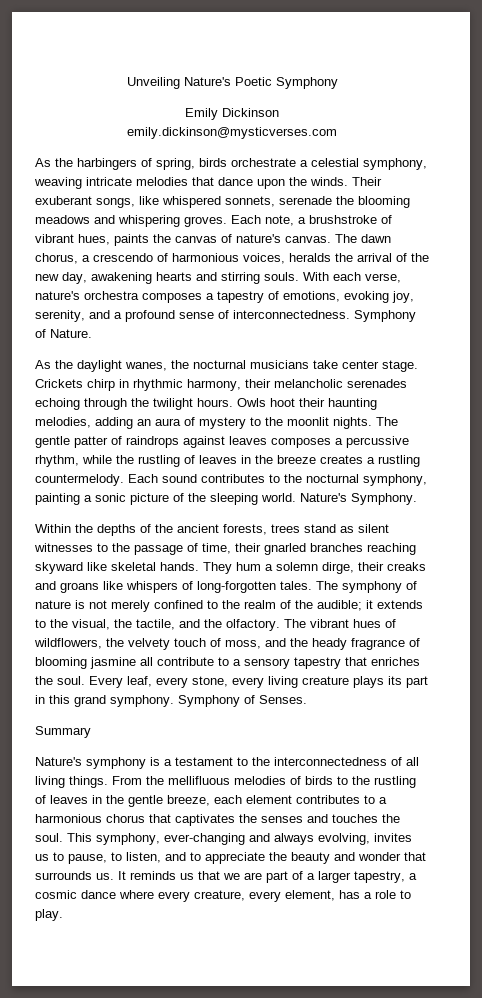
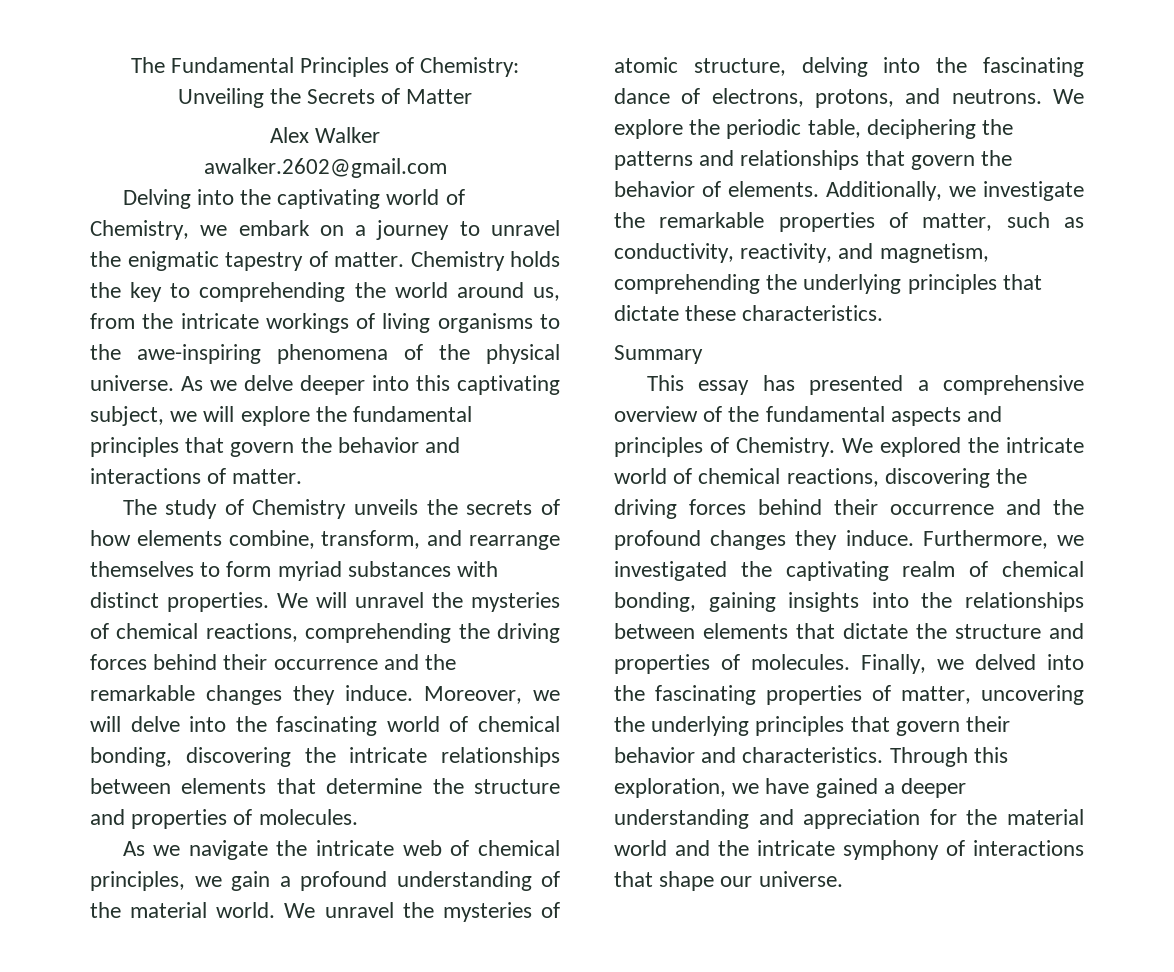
- Unveiling Nature's Poetic Symphony
- Emily Dickinson
- emily.dickinson@mysticverses.com
- As the harbingers of spring, birds orchestrate a celestial symphony, weaving intricate melodies that dance upon the winds. Their exuberant songs, like whispered sonnets, serenade the blooming meadows and whispering groves. Each note, a brushstroke of vibrant hues, paints the canvas of nature's canvas. The dawn chorus, a crescendo of harmonious voices, heralds the arrival of the new day, awakening hearts and stirring souls. With each verse, nature's orchestra composes a tapestry of emotions, evoking joy, serenity, and a profound sense of interconnectedness. Symphony of Nature.
- As the daylight wanes, the nocturnal musicians take center stage. Crickets chirp in rhythmic harmony, their melancholic serenades echoing through the twilight hours. Owls hoot their haunting melodies, adding an aura of mystery to the moonlit nights. The gentle patter of raindrops against leaves composes a percussive rhythm, while the rustling of leaves in the breeze creates a rustling countermelody. Each sound contributes to the nocturnal symphony, painting a sonic picture of the sleeping world. Nature's Symphony.
- Within the depths of the ancient forests, trees stand as silent witnesses to the passage of time, their gnarled branches reaching skyward like skeletal hands. They hum a solemn dirge, their creaks and groans like whispers of long-forgotten tales. The symphony of nature is not merely confined to the realm of the audible; it extends to the visual, the tactile, and the olfactory. The vibrant hues of wildflowers, the velvety touch of moss, and the heady fragrance of blooming jasmine all contribute to a sensory tapestry that enriches the soul. Every leaf, every stone, every living creature plays its part in this grand symphony. Symphony of Senses.
+ The Fundamental Principles of Chemistry: Unveiling the Secrets of Matter
+ Alex Walker
+ awalker.2602@gmail.com
+ Delving into the captivating world of Chemistry, we embark on a journey to unravel the enigmatic tapestry of matter. Chemistry holds the key to comprehending the world around us, from the intricate workings of living organisms to the awe-inspiring phenomena of the physical universe. As we delve deeper into this captivating subject, we will explore the fundamental principles that govern the behavior and interactions of matter.
+ The study of Chemistry unveils the secrets of how elements combine, transform, and rearrange themselves to form myriad substances with distinct properties. We will unravel the mysteries of chemical reactions, comprehending the driving forces behind their occurrence and the remarkable changes they induce. Moreover, we will delve into the fascinating world of chemical bonding, discovering the intricate relationships between elements that determine the structure and properties of molecules.
+ As we navigate the intricate web of chemical principles, we gain a profound understanding of the material world. We unravel the mysteries of atomic structure, delving into the fascinating dance of electrons, protons, and neutrons. We explore the periodic table, deciphering the patterns and relationships that govern the behavior of elements. Additionally, we investigate the remarkable properties of matter, such as conductivity, reactivity, and magnetism, comprehending the underlying principles that dictate these characteristics.
  Summary
- Nature's symphony is a testament to the interconnectedness of all living things. From the mellifluous melodies of birds to the rustling of leaves in the gentle breeze, each element contributes to a harmonious chorus that captivates the senses and touches the soul. This symphony, ever-changing and always evolving, invites us to pause, to listen, and to appreciate the beauty and wonder that surrounds us. It reminds us that we are part of a larger tapestry, a cosmic dance where every creature, every element, has a role to play.
+ This essay has presented a comprehensive overview of the fundamental aspects and principles of Chemistry. We explored the intricate world of chemical reactions, discovering the driving forces behind their occurrence and the profound changes they induce. Furthermore, we investigated the captivating realm of chemical bonding, gaining insights into the relationships between elements that dictate the structure and properties of molecules. Finally, we delved into the fascinating properties of matter, uncovering the underlying principles that govern their behavior and characteristics. Through this exploration, we have gained a deeper understanding and appreciation for the material world and the intricate symphony of interactions that shape our universe.

